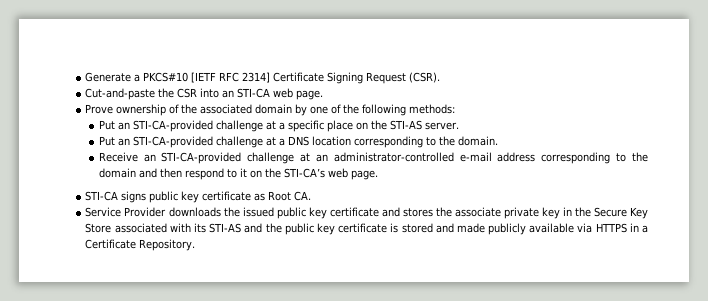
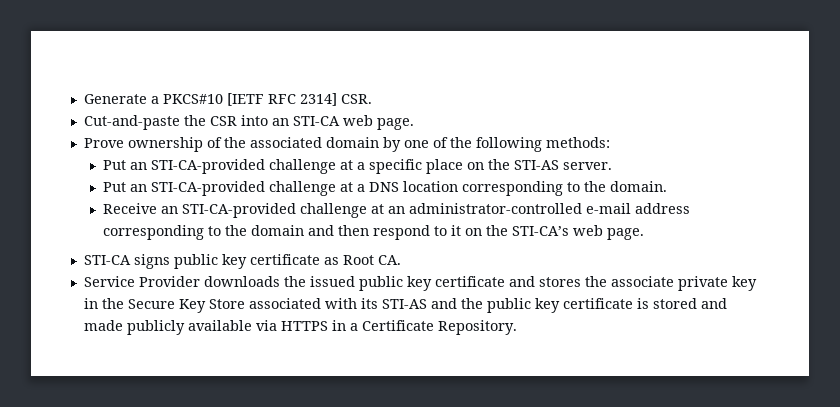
- Generate a PKCS#10 [IETF RFC 2314] Certificate Signing Request (CSR).
+ Generate a PKCS#10 [IETF RFC 2314] CSR.

